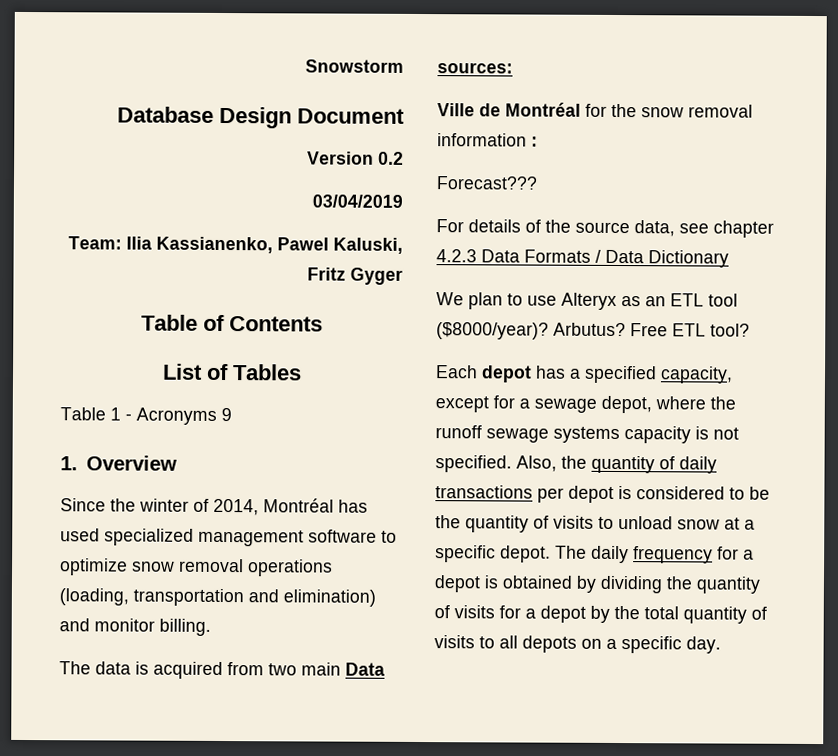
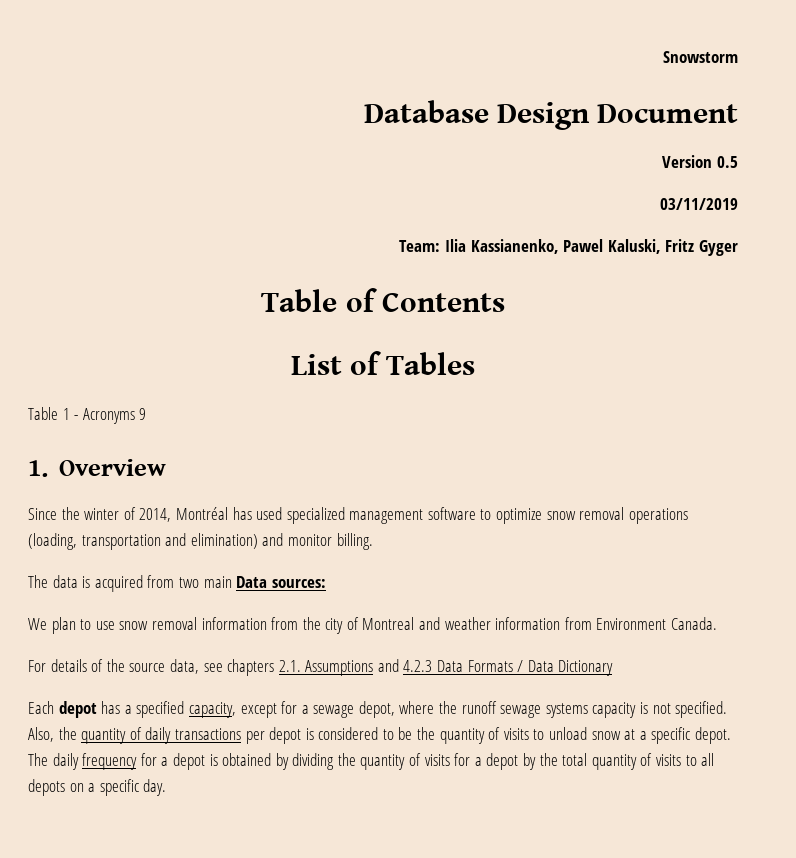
- Version 0.2
- 03/04/2019
+ Version 0.5
+ 03/11/2019
- Ville de Montréal for the snow removal information :
- Forecast???
+ We plan to use snow removal information from the city of Montreal and weather information from Environment Canada.
- For details of the source data, see chapter 4.2.3 Data Formats / Data Dictionary
+ For details of the source data, see chapters 2.1. Assumptions and 4.2.3 Data Formats / Data Dictionary
- We plan to use Alteryx as an ETL tool ($8000/year)? Arbutus? Free ETL tool?

